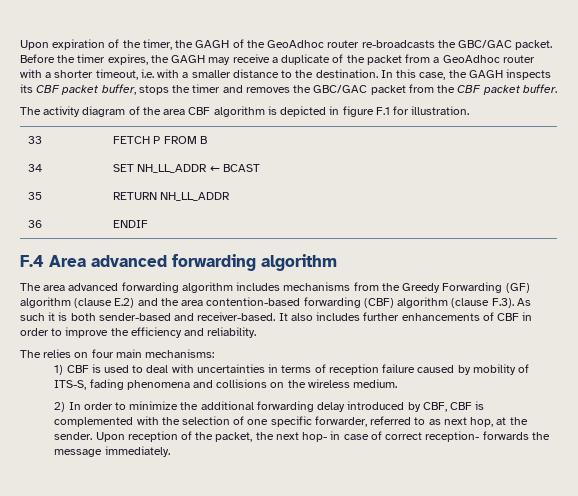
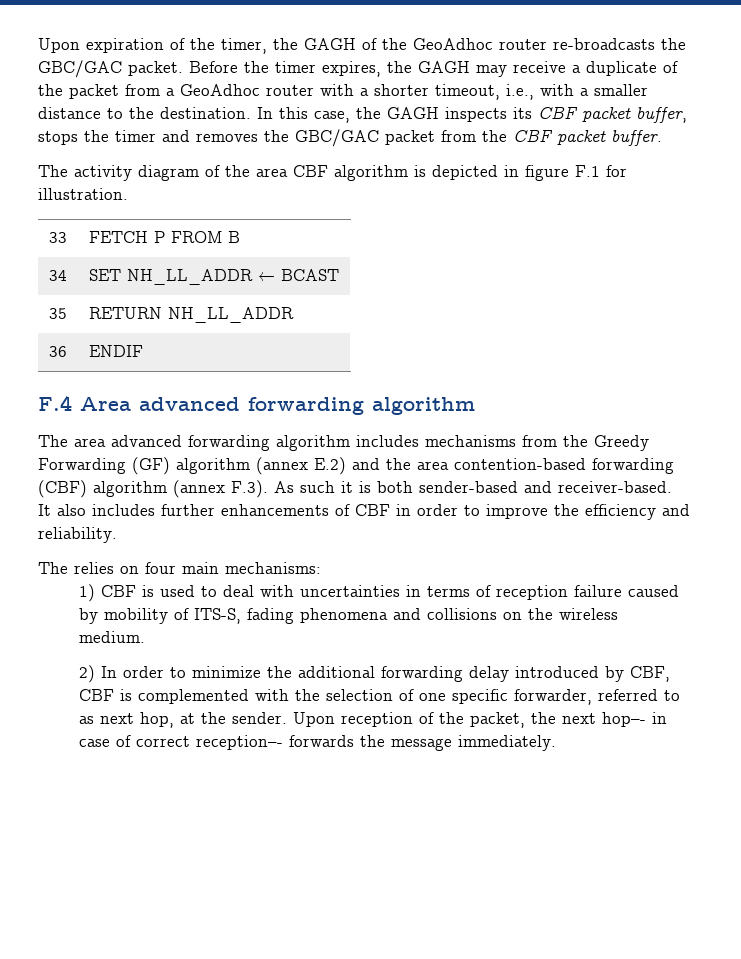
- Before the timer expires, the GAGH may receive a duplicate of the packet from a GeoAdhoc router with a shorter timeout, i.e. with a smaller distance to the destination.
+ Before the timer expires, the GAGH may receive a duplicate of the packet from a GeoAdhoc router with a shorter timeout, i.e., with a smaller distance to the destination.
- The area advanced forwarding algorithm includes mechanisms from the Greedy Forwarding (GF) algorithm (clause E.2) and the area contention-based forwarding (CBF) algorithm (clause F.3). As such it is both sender-based and receiver-based.
+ The area advanced forwarding algorithm includes mechanisms from the Greedy Forwarding (GF) algorithm (annex E.2) and the area contention-based forwarding (CBF) algorithm (annex F.3). As such it is both sender-based and receiver-based.
- Upon reception of the packet, the next hop- in case of correct reception- forwards the message immediately.
+ Upon reception of the packet, the next hop–- in case of correct reception–- forwards the message immediately.

